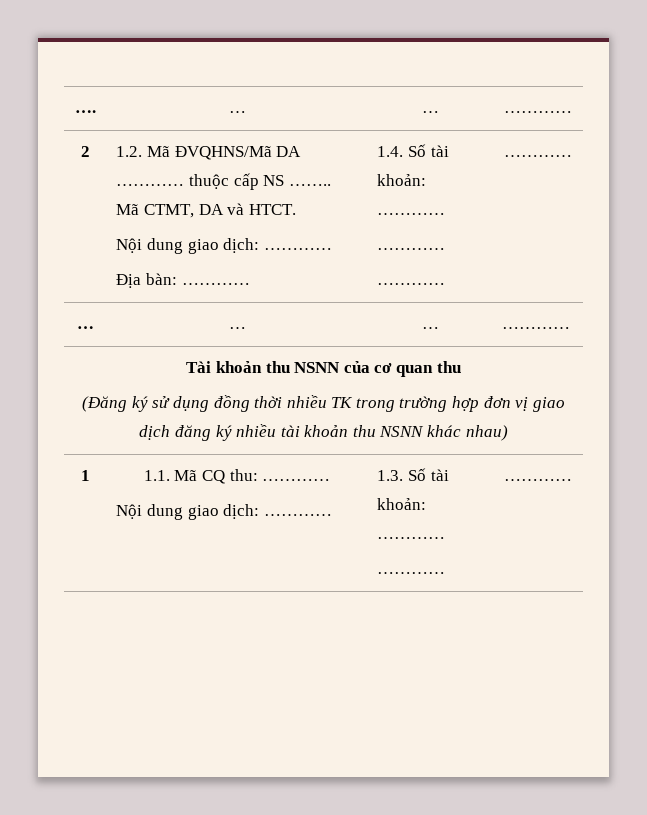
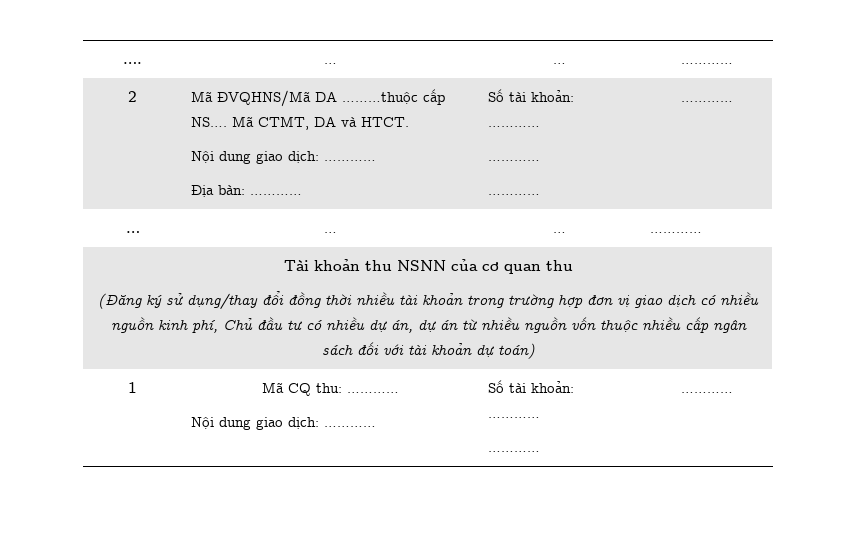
- 2 | 1.2. Mã ĐVQHNS/Mã DA ………… thuộc cấp NS …….. Mã CTMT, DA và HTCT.
+ 2 | Mã ĐVQHNS/Mã DA ………thuộc cấp NS…. Mã CTMT, DA và HTCT.
  Nội dung giao dịch: …………
- Địa bàn: ………… | 1.4. Số tài khoản: …………
+ Địa bàn: ………… | Số tài khoản: …………
- (Đăng ký sử dụng đồng thời nhiều TK trong trường hợp đơn vị giao dịch đăng ký nhiều tài khoản thu NSNN khác nhau)
+ (Đăng ký sử dụng/thay đổi đồng thời nhiều tài khoản trong trường hợp đơn vị giao dịch có nhiều nguồn kinh phí, Chủ đầu tư có nhiều dự án, dự án từ nhiều nguồn vốn thuộc nhiều cấp ngân sách đối với tài khoản dự toán)
- 1 | 1.1. Mã CQ thu: …………
- Nội dung giao dịch: ………… | 1.3. Số tài khoản: …………
+ 1 | Mã CQ thu: …………
+ Nội dung giao dịch: ………… | Số tài khoản: …………

